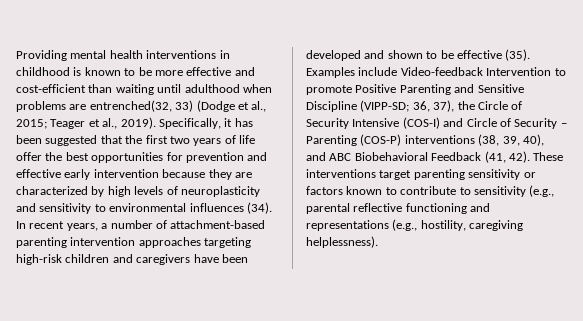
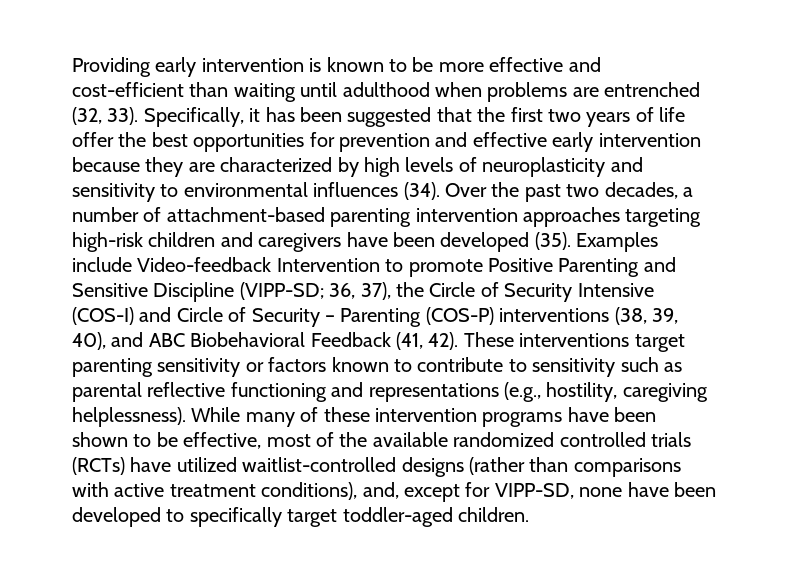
- Providing mental health interventions in childhood is known to be more effective and cost-efficient than waiting until adulthood when problems are entrenched(32, 33) (Dodge et al., 2015; Teager et al., 2019).
+ Providing early intervention is known to be more effective and cost-efficient than waiting until adulthood when problems are entrenched (32, 33).
- In recent years, a number of attachment-based parenting intervention approaches targeting high-risk children and caregivers have been developed and shown to be effective (35).
+ Over the past two decades, a number of attachment-based parenting intervention approaches targeting high-risk children and caregivers have been developed (35).
- These interventions target parenting sensitivity or factors known to contribute to sensitivity (e.g., parental reflective functioning and representations (e.g., hostility, caregiving helplessness).
+ These interventions target parenting sensitivity or factors known to contribute to sensitivity such as parental reflective functioning and representations (e.g., hostility, caregiving helplessness).
+ While many of these intervention programs have been shown to be effective, most of the available randomized controlled trials (RCTs) have utilized waitlist-controlled designs (rather than comparisons with active treatment conditions), and, except for VIPP-SD, none have been developed to specifically target toddler-aged children.

